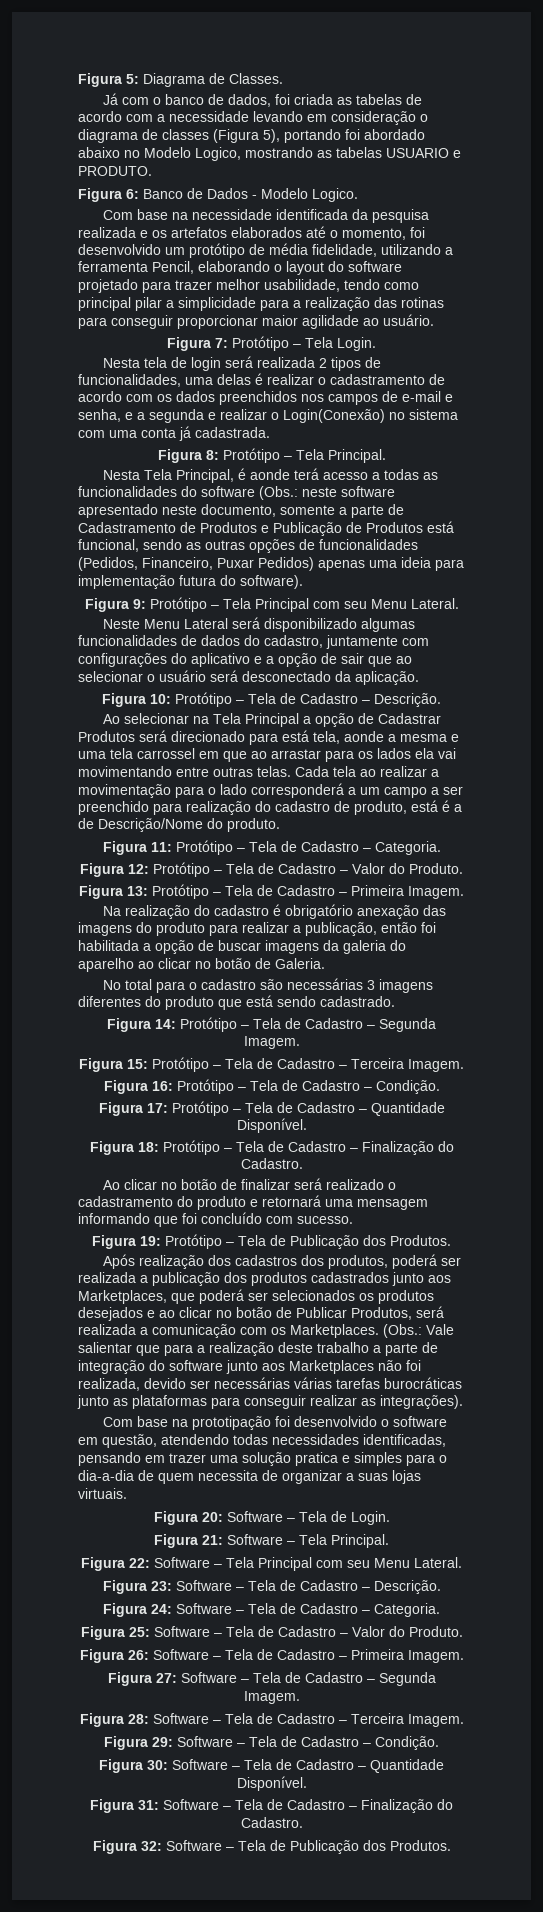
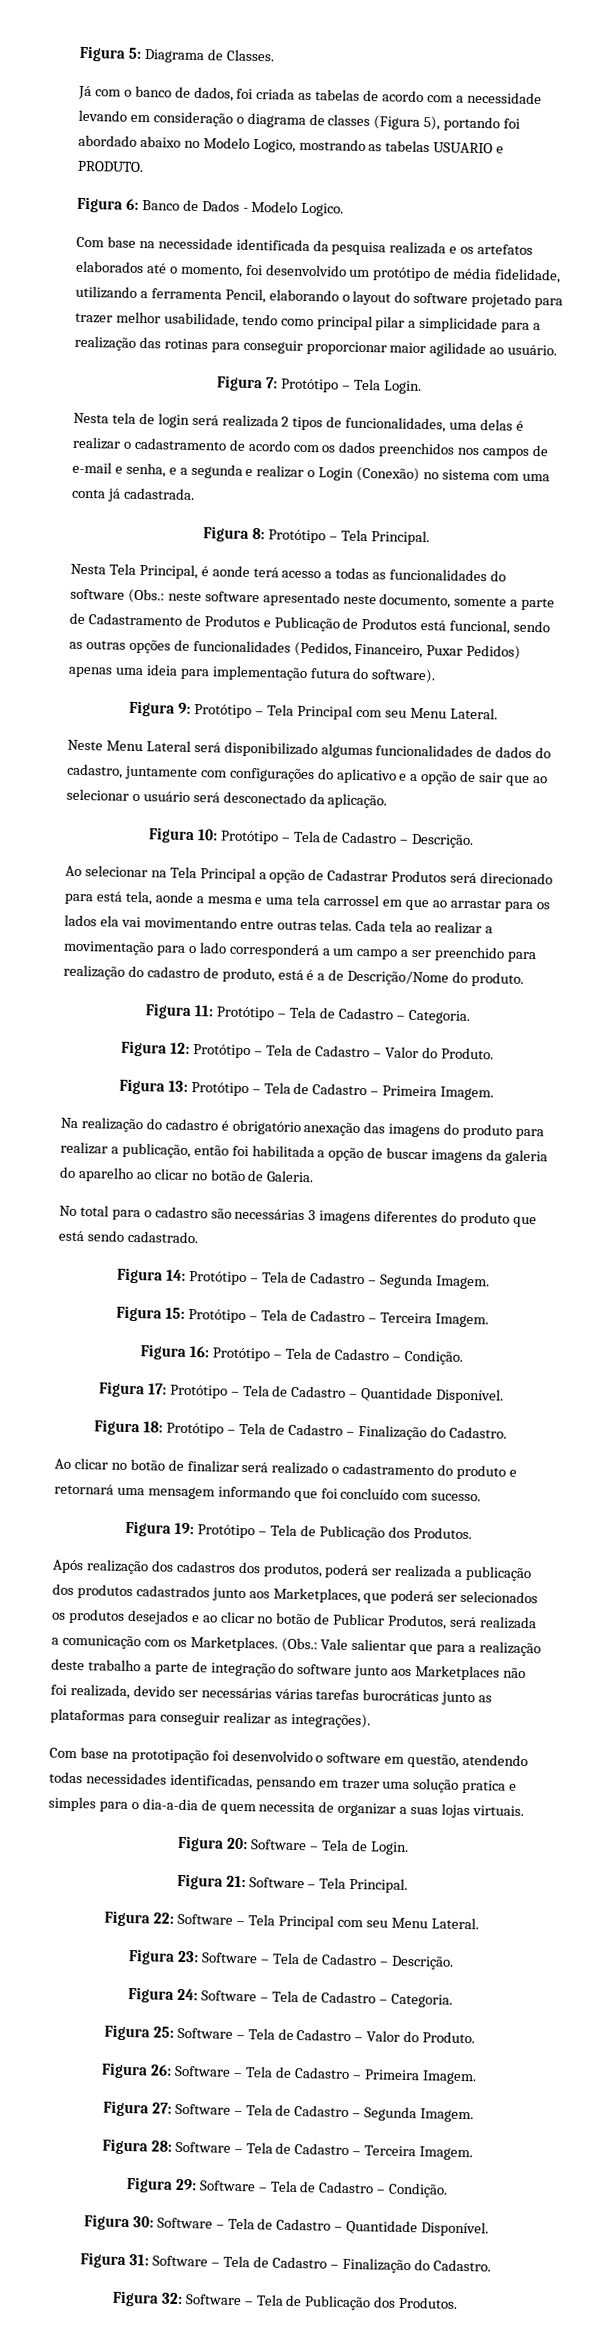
- Nesta tela de login será realizada 2 tipos de funcionalidades, uma delas é realizar o cadastramento de acordo com os dados preenchidos nos campos de e-mail e senha, e a segunda e realizar o Login(Conexão) no sistema com uma conta já cadastrada.
+ Nesta tela de login será realizada 2 tipos de funcionalidades, uma delas é realizar o cadastramento de acordo com os dados preenchidos nos campos de e-mail e senha, e a segunda e realizar o Login (Conexão) no sistema com uma conta já cadastrada.

